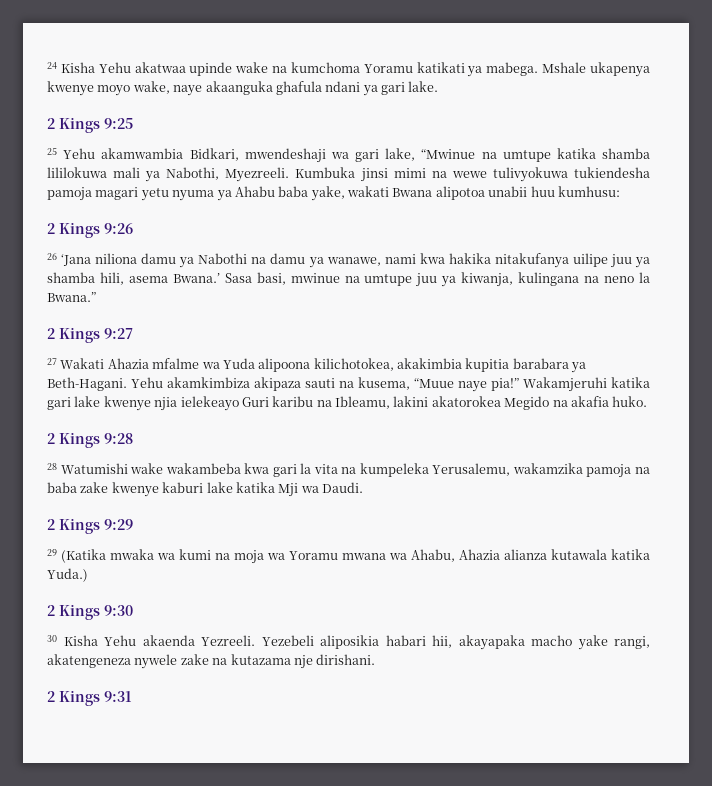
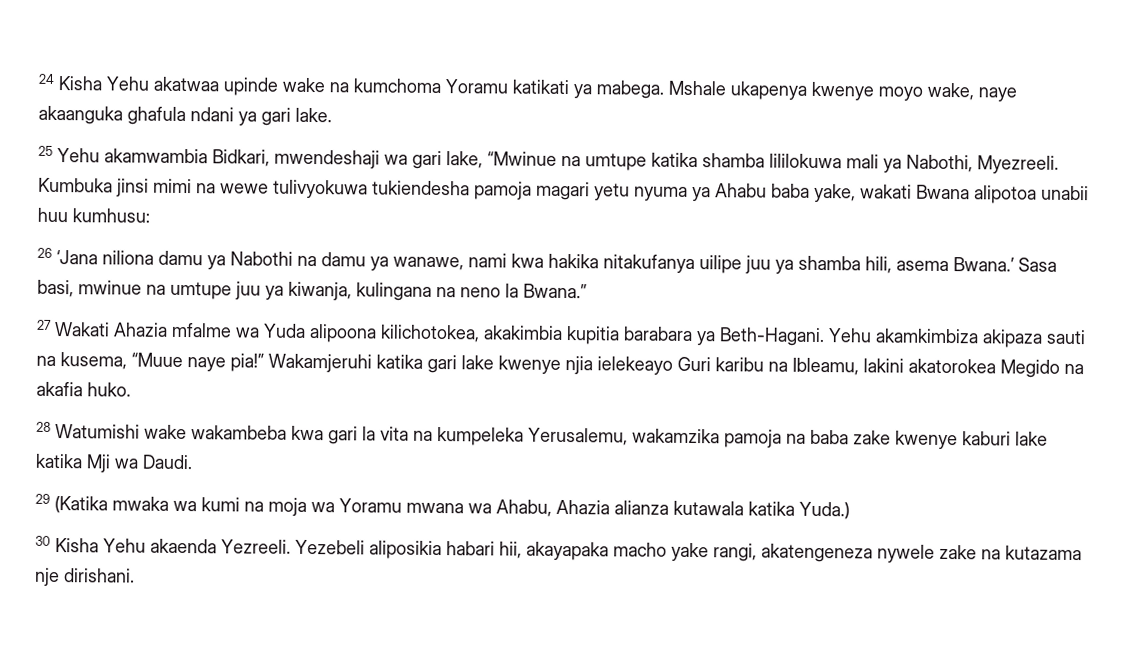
- 2 Kings 9:25
- 2 Kings 9:26
- 2 Kings 9:27
- 2 Kings 9:28
- 2 Kings 9:29
- 2 Kings 9:30
- 2 Kings 9:31

